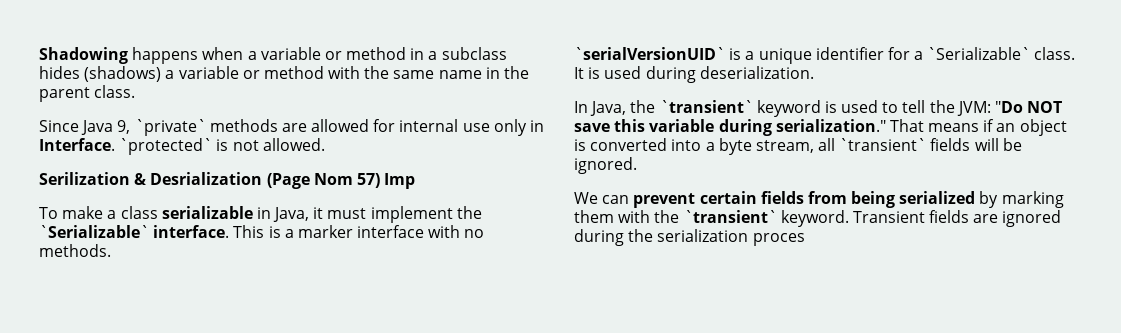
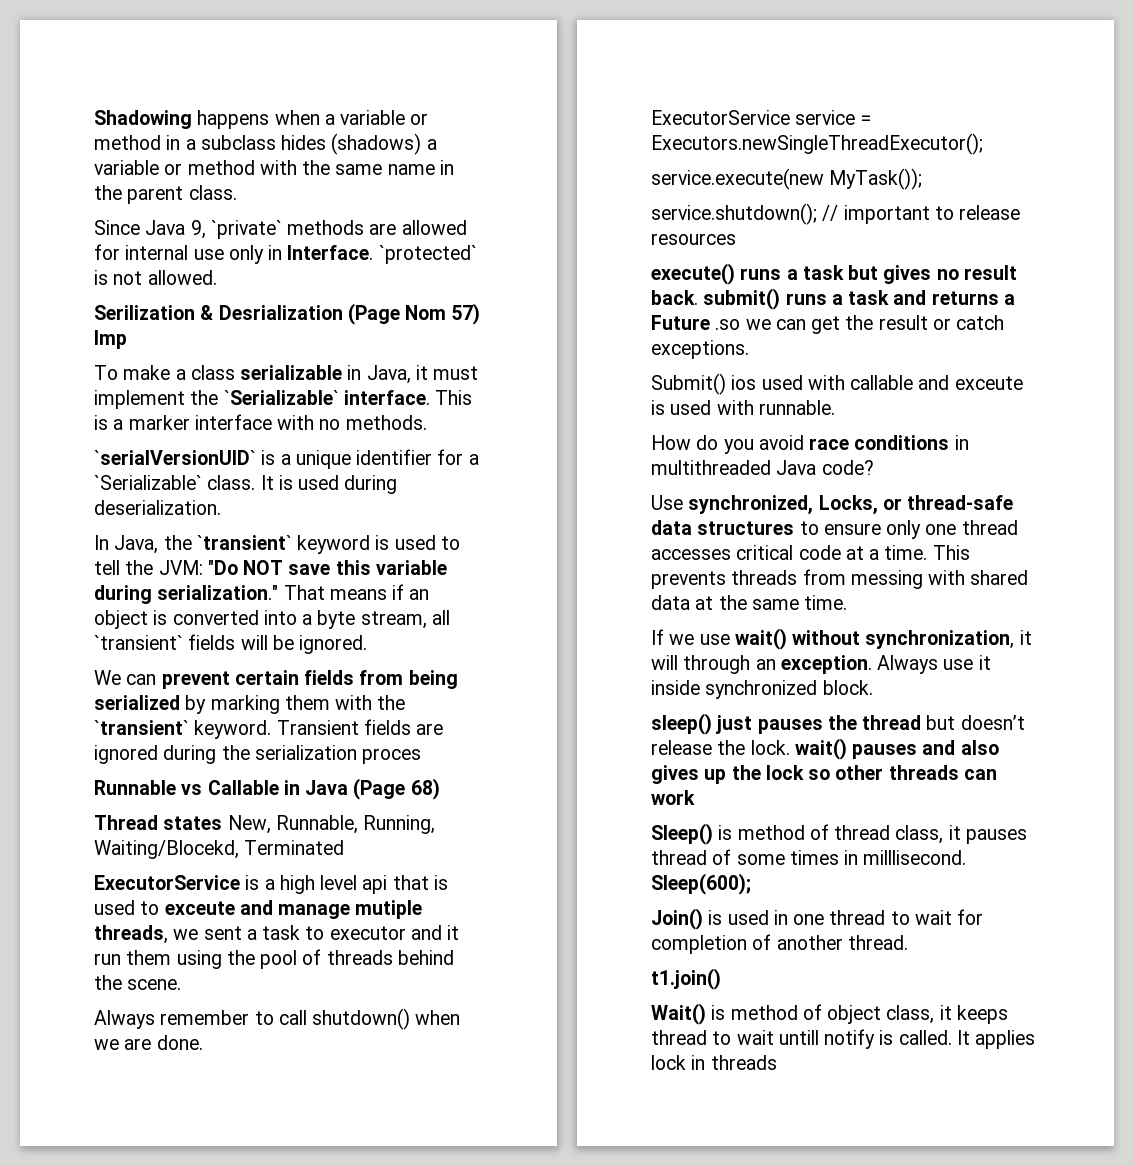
+ Runnable vs Callable in Java (Page 68)
+ Thread states New, Runnable, Running, Waiting/Blocekd, Terminated
+ ExecutorService is a high level api that is used to exceute and manage mutiple threads, we sent a task to executor and it run them using the pool of threads behind the scene.
+ Always remember to call shutdown() when we are done.
+ ExecutorService service = Executors.newSingleThreadExecutor();
+ service.execute(new MyTask());
+ service.shutdown(); // important to release resources
+ execute() runs a task but gives no result back. submit() runs a task and returns a Future .so we can get the result or catch exceptions.
+ Submit() ios used with callable and exceute is used with runnable.
+ How do you avoid race conditions in multithreaded Java code?
+ Use synchronized, Locks, or thread-safe data structures to ensure only one thread accesses critical code at a time. This prevents threads from messing with shared data at the same time.
+ If we use wait() without synchronization, it will through an exception. Always use it inside synchronized block.
+ sleep() just pauses the thread but doesn’t release the lock. wait() pauses and also gives up the lock so other threads can work
+ Sleep() is method of thread class, it pauses thread of some times in milllisecond. Sleep(600);
+ Join() is used in one thread to wait for completion of another thread.
+ t1.join()
+ Wait() is method of object class, it keeps thread to wait untill notify is called. It applies lock in threads

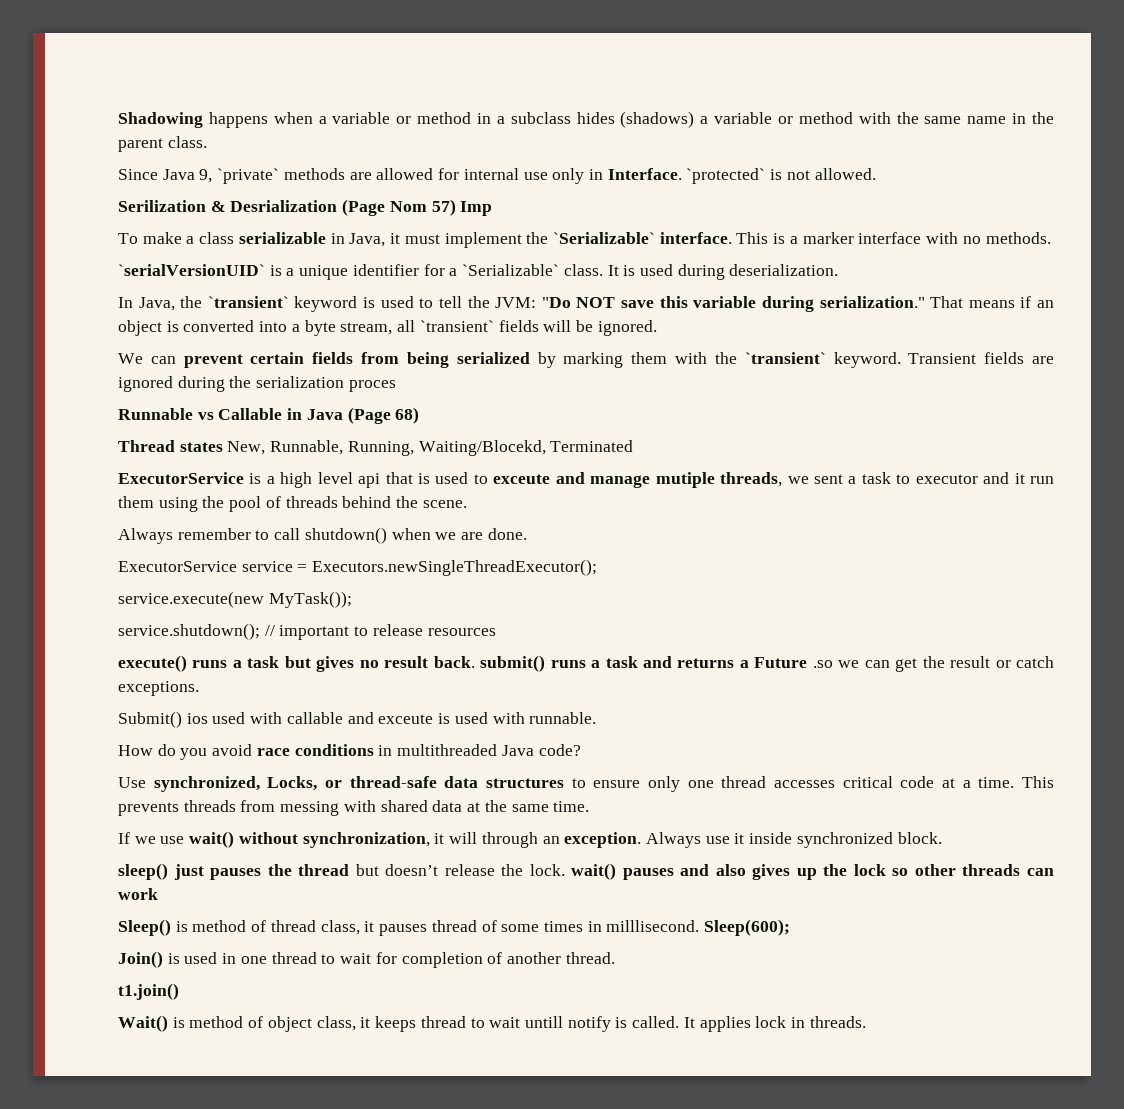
- It applies lock in threads
+ It applies lock in threads.

